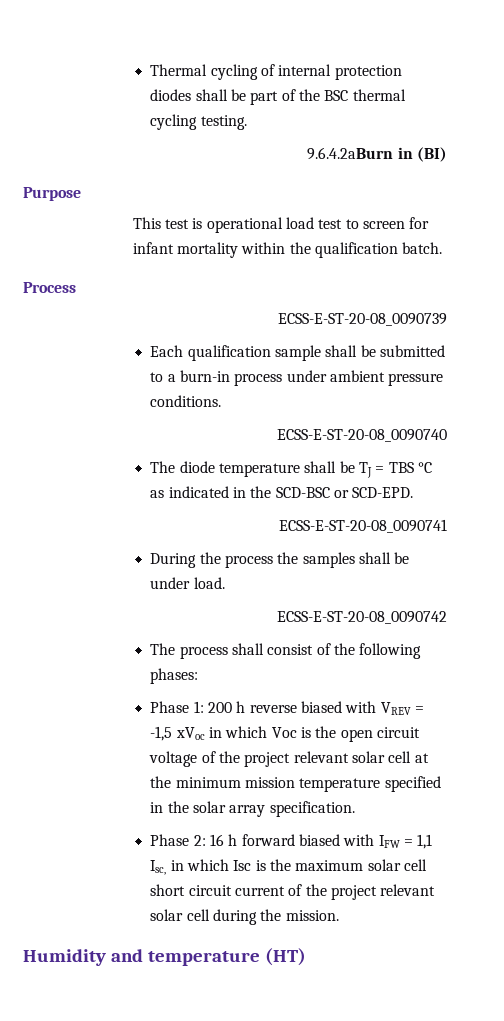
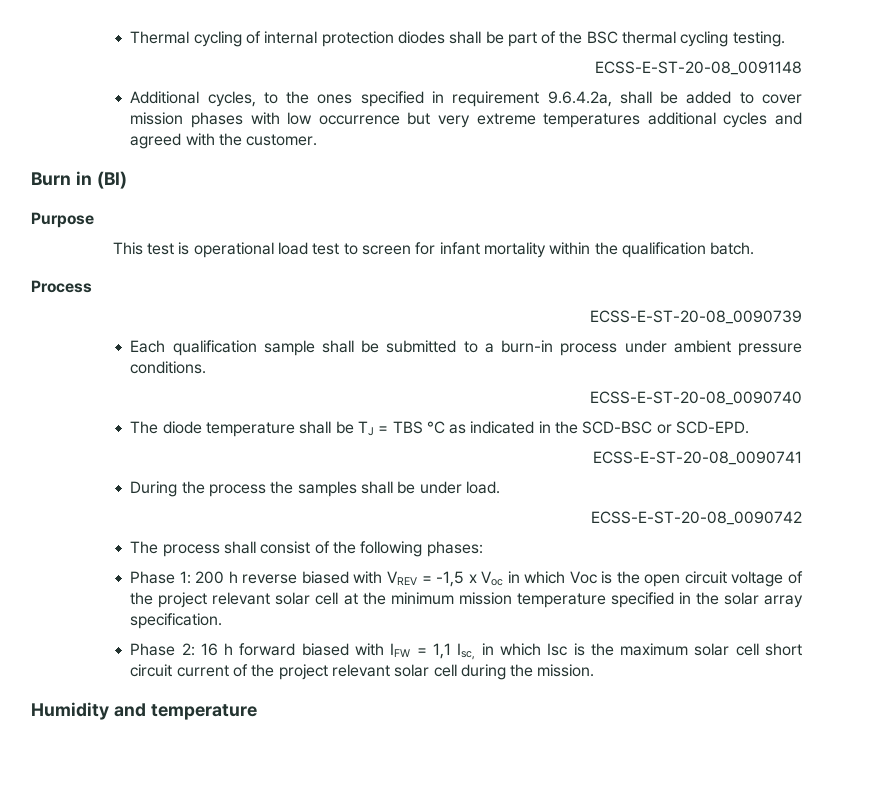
- 9.6.4.2aBurn in (BI)
+ ECSS-E-ST-20-08_0091148
+ Additional cycles, to the ones specified in requirement 9.6.4.2a, shall be added to cover mission phases with low occurrence but very extreme temperatures additional cycles and agreed with the customer.
+ Burn in (BI)
- Phase 1: 200 h reverse biased with VREV = -1,5 xVoc in which Voc is the open circuit voltage of the project relevant solar cell at the minimum mission temperature specified in the solar array specification.
+ Phase 1: 200 h reverse biased with VREV = -1,5 x Voc in which Voc is the open circuit voltage of the project relevant solar cell at the minimum mission temperature specified in the solar array specification.
- Humidity and temperature (HT)
+ Humidity and temperature

